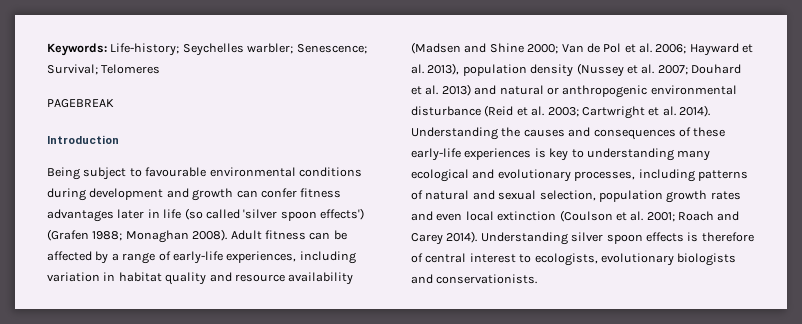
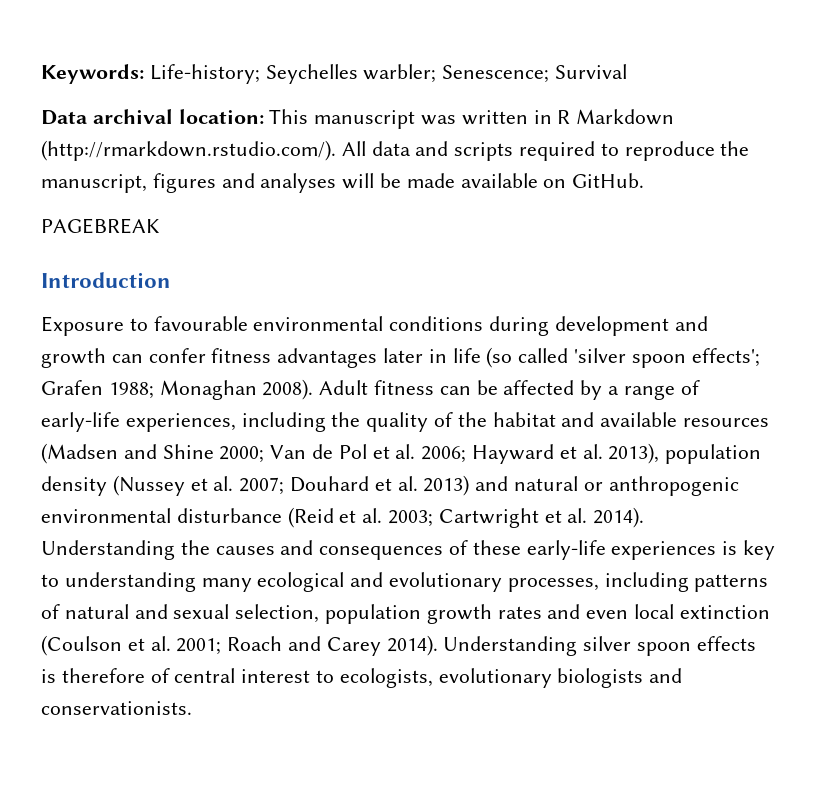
- Keywords: Life-history; Seychelles warbler; Senescence; Survival; Telomeres
+ Keywords: Life-history; Seychelles warbler; Senescence; Survival
+ Data archival location: This manuscript was written in R Markdown (http://rmarkdown.rstudio.com/). All data and scripts required to reproduce the manuscript, figures and analyses will be made available on GitHub.
- Being subject to favourable environmental conditions during development and growth can confer fitness advantages later in life (so called 'silver spoon effects') (Grafen 1988; Monaghan 2008).
+ Exposure to favourable environmental conditions during development and growth can confer fitness advantages later in life (so called 'silver spoon effects'; Grafen 1988; Monaghan 2008).
- Adult fitness can be affected by a range of early-life experiences, including variation in habitat quality and resource availability (Madsen and Shine 2000; Van de Pol et al. 2006; Hayward et al. 2013), population density (Nussey et al. 2007; Douhard et al. 2013) and natural or anthropogenic environmental disturbance (Reid et al. 2003; Cartwright et al. 2014).
+ Adult fitness can be affected by a range of early-life experiences, including the quality of the habitat and available resources (Madsen and Shine 2000; Van de Pol et al. 2006; Hayward et al. 2013), population density (Nussey et al. 2007; Douhard et al. 2013) and natural or anthropogenic environmental disturbance (Reid et al. 2003; Cartwright et al. 2014).

